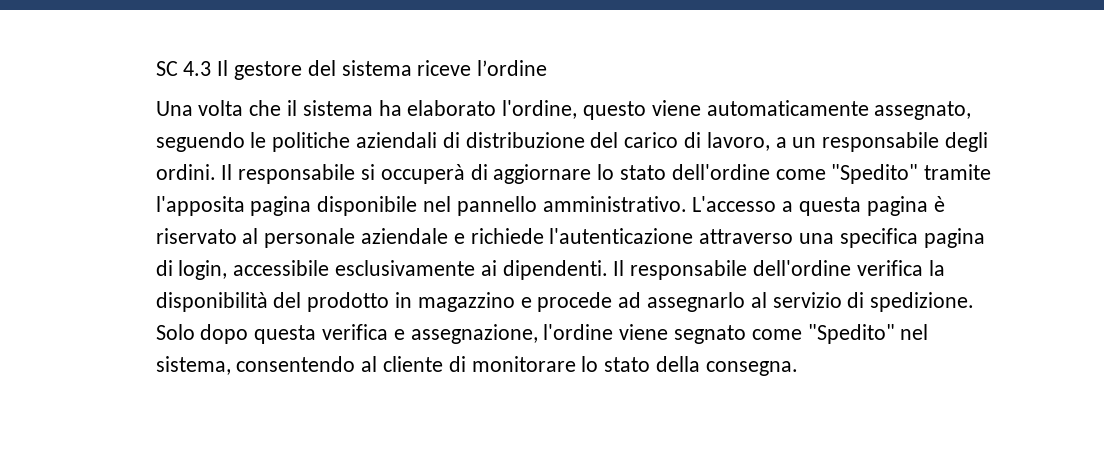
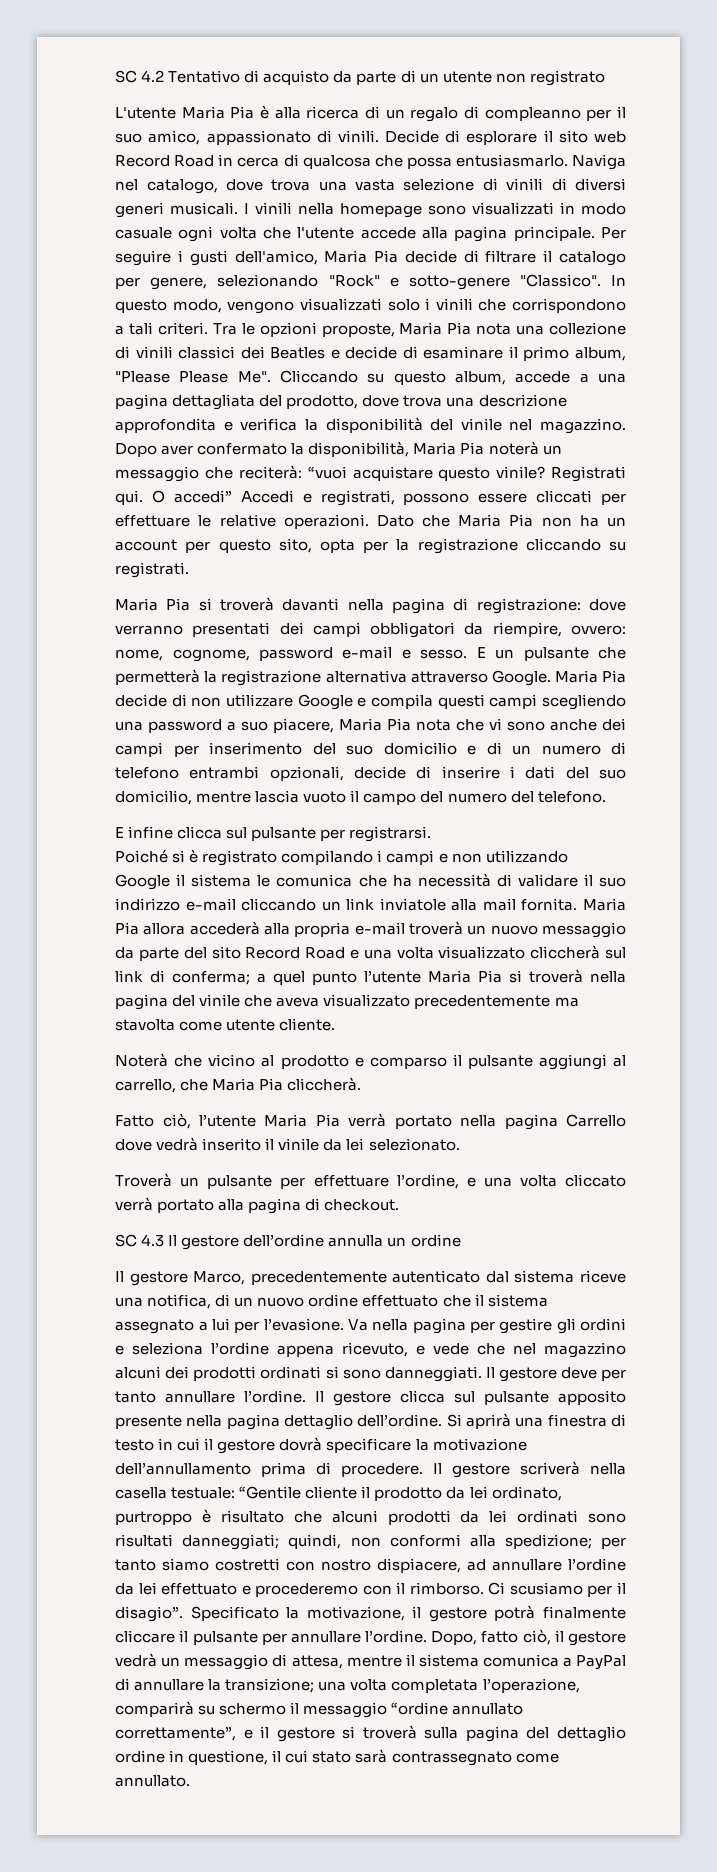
- SC 4.3 Il gestore del sistema riceve l’ordine
- Una volta che il sistema ha elaborato l'ordine, questo viene automaticamente assegnato, seguendo le politiche aziendali di distribuzione del carico di lavoro, a un responsabile degli ordini. Il responsabile si occuperà di aggiornare lo stato dell'ordine come "Spedito" tramite l'apposita pagina disponibile nel pannello amministrativo. L'accesso a questa pagina è riservato al personale aziendale e richiede l'autenticazione attraverso una specifica pagina di login, accessibile esclusivamente ai dipendenti. Il responsabile dell'ordine verifica la disponibilità del prodotto in magazzino e procede ad assegnarlo al servizio di spedizione. Solo dopo questa verifica e assegnazione, l'ordine viene segnato come "Spedito" nel sistema, consentendo al cliente di monitorare lo stato della consegna.
+ SC 4.2 Tentativo di acquisto da parte di un utente non registrato
+ L'utente Maria Pia è alla ricerca di un regalo di compleanno per il suo amico, appassionato di vinili. Decide di esplorare il sito web Record Road in cerca di qualcosa che possa entusiasmarlo. Naviga nel catalogo, dove trova una vasta selezione di vinili di diversi generi musicali. I vinili nella homepage sono visualizzati in modo casuale ogni volta che l'utente accede alla pagina principale. Per seguire i gusti dell'amico, Maria Pia decide di filtrare il catalogo per genere, selezionando "Rock" e sotto-genere "Classico". In questo modo, vengono visualizzati solo i vinili che corrispondono a tali criteri. Tra le opzioni proposte, Maria Pia nota una collezione di vinili classici dei Beatles e decide di esaminare il primo album, "Please Please Me". Cliccando su questo album, accede a una pagina dettagliata del prodotto, dove trova una descrizione approfondita e verifica la disponibilità del vinile nel magazzino. Dopo aver confermato la disponibilità, Maria Pia noterà un messaggio che reciterà: “vuoi acquistare questo vinile? Registrati qui. O accedi” Accedi e registrati, possono essere cliccati per effettuare le relative operazioni. Dato che Maria Pia non ha un account per questo sito, opta per la registrazione cliccando su registrati.
+ Maria Pia si troverà davanti nella pagina di registrazione: dove verranno presentati dei campi obbligatori da riempire, ovvero: nome, cognome, password e-mail e sesso. E un pulsante che permetterà la registrazione alternativa attraverso Google. Maria Pia decide di non utilizzare Google e compila questi campi scegliendo una password a suo piacere, Maria Pia nota che vi sono anche dei campi per inserimento del suo domicilio e di un numero di telefono entrambi opzionali, decide di inserire i dati del suo domicilio, mentre lascia vuoto il campo del numero del telefono.
+ E infine clicca sul pulsante per registrarsi.
+ Poiché si è registrato compilando i campi e non utilizzando Google il sistema le comunica che ha necessità di validare il suo indirizzo e-mail cliccando un link inviatole alla mail fornita. Maria Pia allora accederà alla propria e-mail troverà un nuovo messaggio da parte del sito Record Road e una volta visualizzato cliccherà sul link di conferma; a quel punto l’utente Maria Pia si troverà nella pagina del vinile che aveva visualizzato precedentemente ma stavolta come utente cliente.
+ Noterà che vicino al prodotto e comparso il pulsante aggiungi al carrello, che Maria Pia cliccherà.
+ Fatto ciò, l’utente Maria Pia verrà portato nella pagina Carrello dove vedrà inserito il vinile da lei selezionato.
+ Troverà un pulsante per effettuare l’ordine, e una volta cliccato verrà portato alla pagina di checkout.
+ SC 4.3 Il gestore dell’ordine annulla un ordine
+ Il gestore Marco, precedentemente autenticato dal sistema riceve una notifica, di un nuovo ordine effettuato che il sistema assegnato a lui per l’evasione. Va nella pagina per gestire gli ordini e seleziona l’ordine appena ricevuto, e vede che nel magazzino alcuni dei prodotti ordinati si sono danneggiati. Il gestore deve per tanto annullare l’ordine. Il gestore clicca sul pulsante apposito presente nella pagina dettaglio dell’ordine. Si aprirà una finestra di testo in cui il gestore dovrà specificare la motivazione dell’annullamento prima di procedere. Il gestore scriverà nella casella testuale: “Gentile cliente il prodotto da lei ordinato, purtroppo è risultato che alcuni prodotti da lei ordinati sono risultati danneggiati; quindi, non conformi alla spedizione; per tanto siamo costretti con nostro dispiacere, ad annullare l’ordine da lei effettuato e procederemo con il rimborso. Ci scusiamo per il disagio”. Specificato la motivazione, il gestore potrà finalmente cliccare il pulsante per annullare l’ordine. Dopo, fatto ciò, il gestore vedrà un messaggio di attesa, mentre il sistema comunica a PayPal di annullare la transizione; una volta completata l’operazione, comparirà su schermo il messaggio “ordine annullato correttamente”, e il gestore si troverà sulla pagina del dettaglio ordine in questione, il cui stato sarà contrassegnato come annullato.

